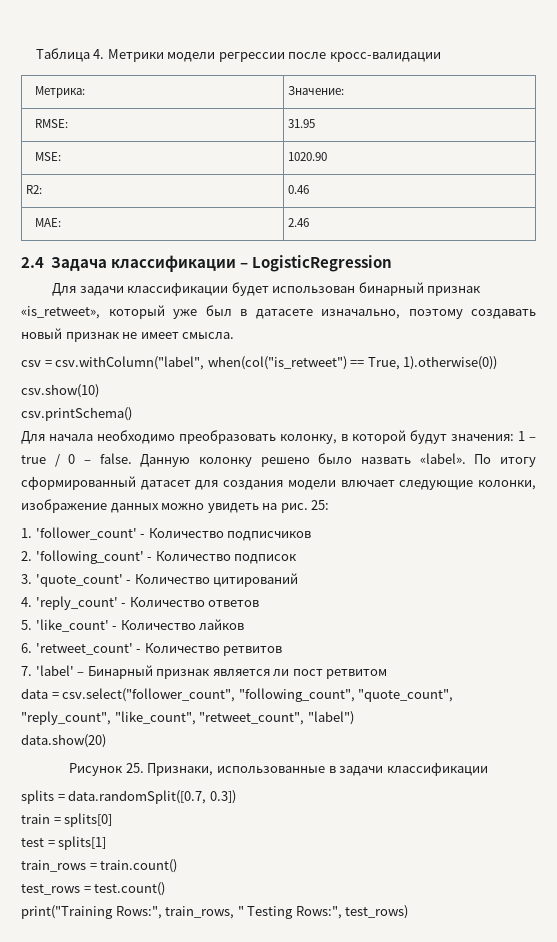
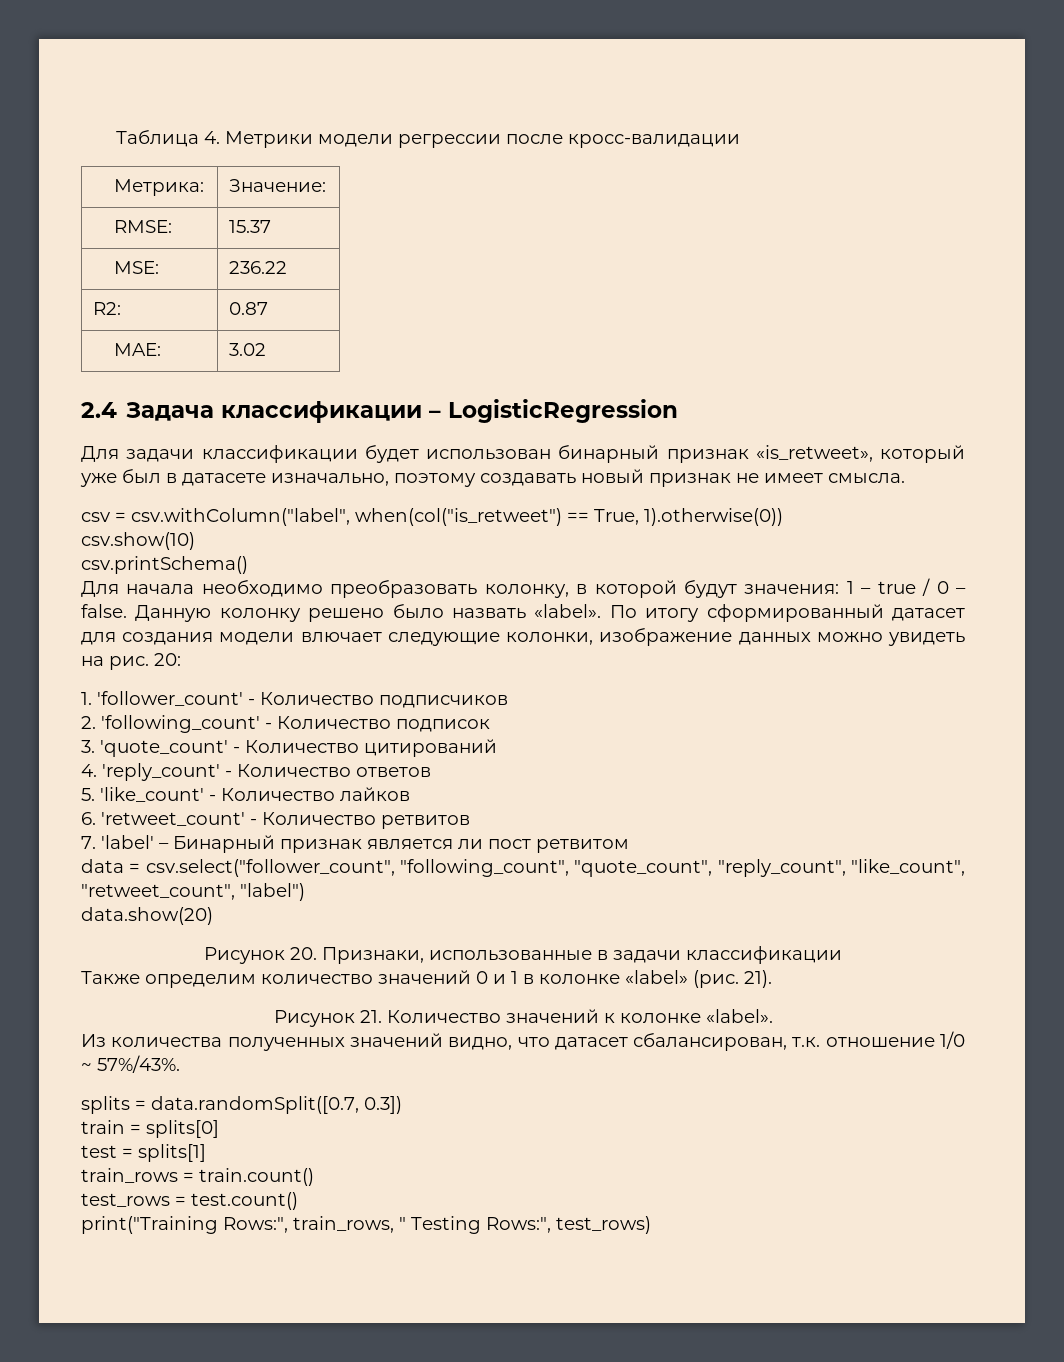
- RMSE: | 31.95
+ RMSE: | 15.37
- MSE: | 1020.90
+ MSE: | 236.22
- R2: | 0.46
+ R2: | 0.87
- MAE: | 2.46
+ MAE: | 3.02
- 25:
+ 20:
- Рисунок 25. Признаки, использованные в задачи классификации
+ Рисунок 20. Признаки, использованные в задачи классификации
+ Также определим количество значений 0 и 1 в колонке «label» (рис. 21).
+ Рисунок 21. Количество значений к колонке «label».
+ Из количества полученных значений видно, что датасет сбалансирован, т.к. отношение 1/0 ~ 57%/43%.

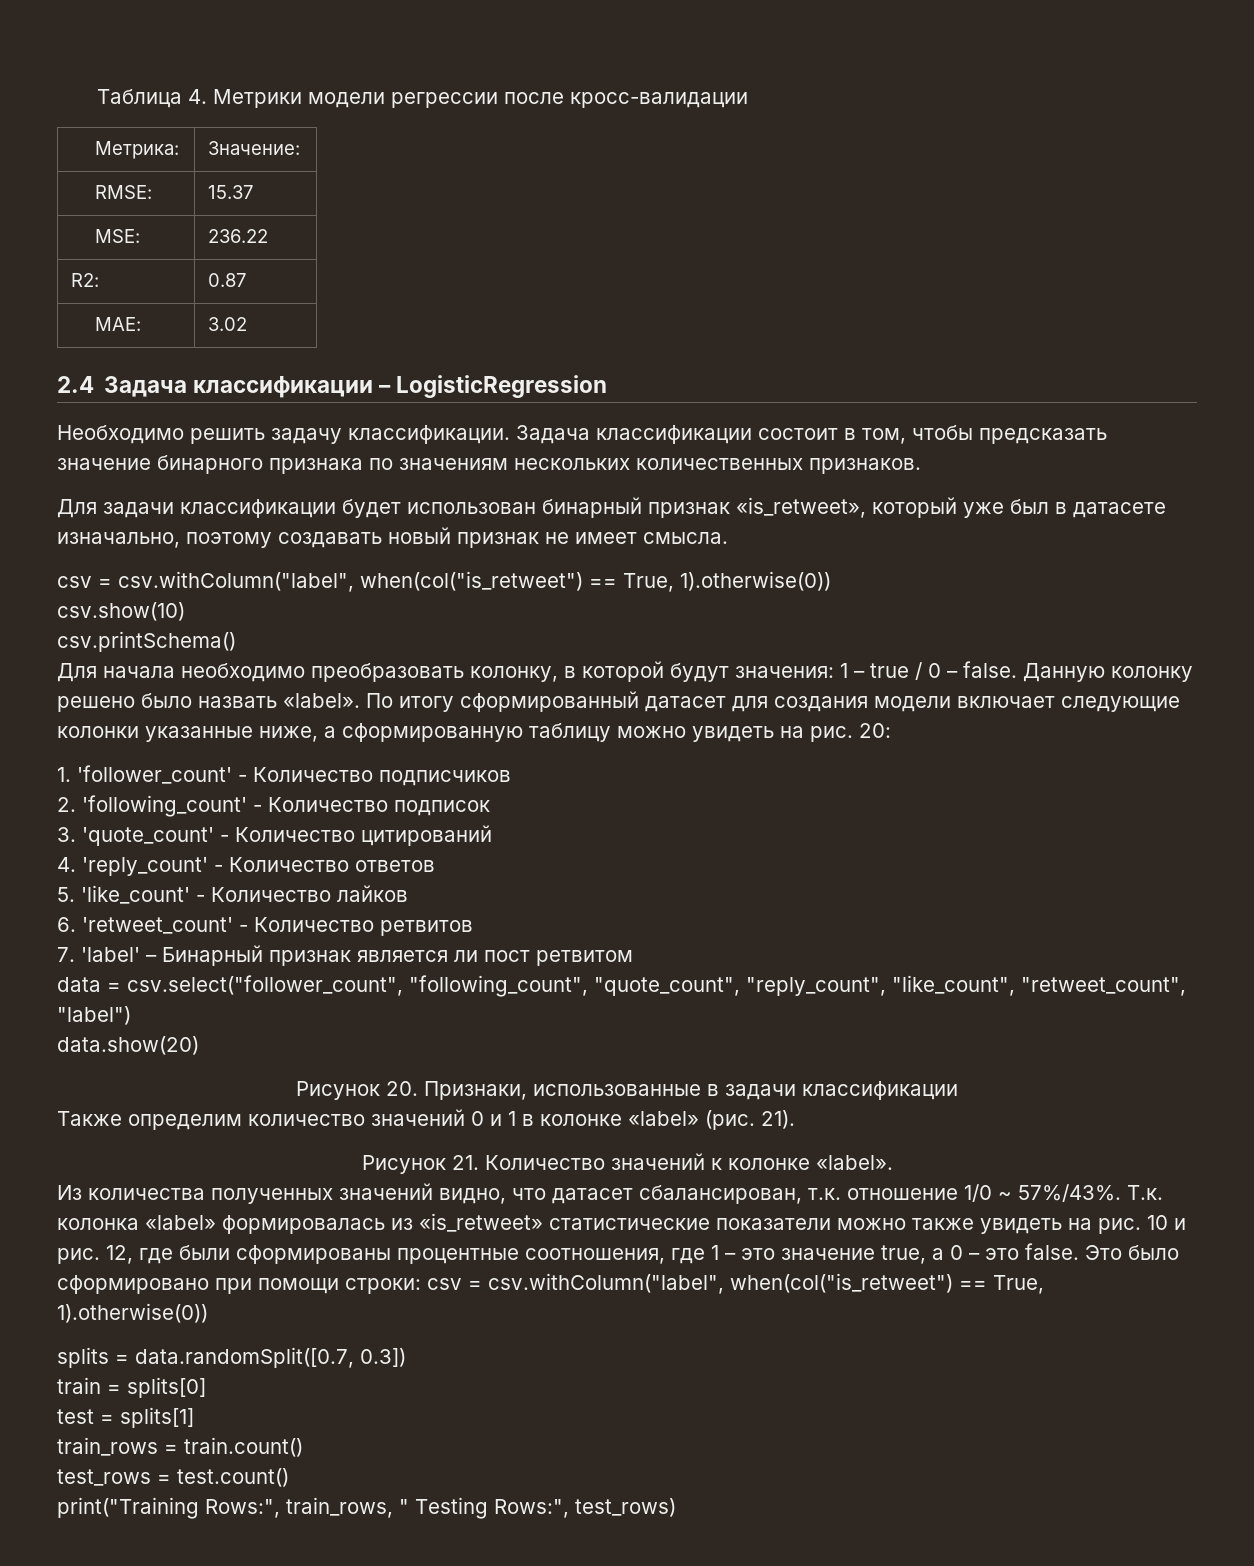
+ Необходимо решить задачу классификации. Задача классификации состоит в том, чтобы предсказать значение бинарного признака по значениям нескольких количественных признаков.
- По итогу сформированный датасет для создания модели влючает следующие колонки, изображение данных можно увидеть на рис.
+ По итогу сформированный датасет для создания модели включает следующие колонки указанные ниже, а сформированную таблицу можно увидеть на рис.
+ Т.к. колонка «label» формировалась из «is_retweet» статистические показатели можно также увидеть на рис. 10 и рис. 12, где были сформированы процентные соотношения, где 1 – это значение true, а 0 – это false. Это было сформировано при помощи строки: csv = csv.withColumn("label", when(col("is_retweet") == True, 1).otherwise(0))

